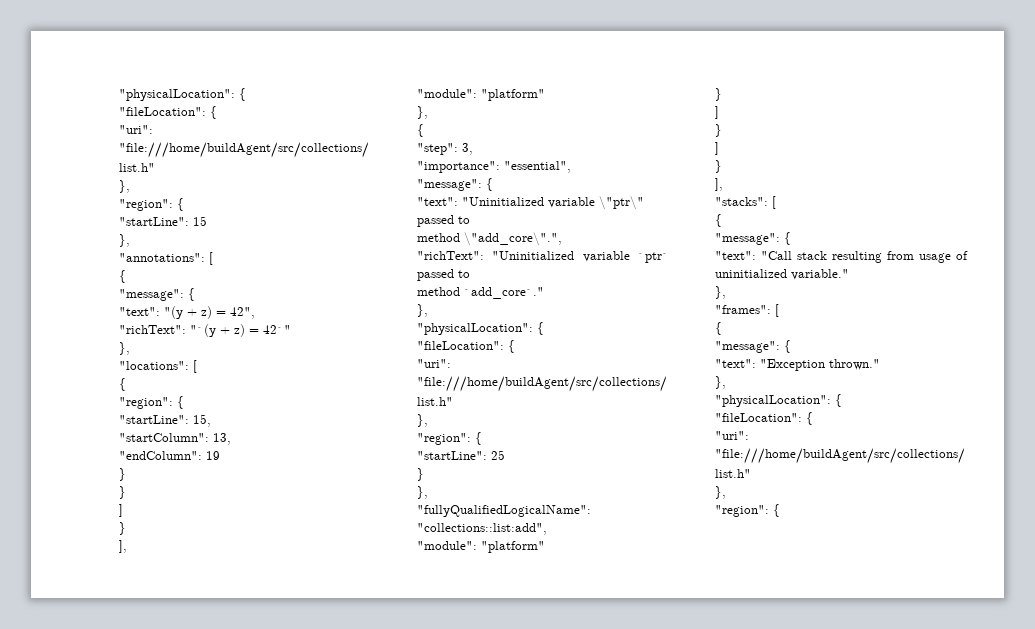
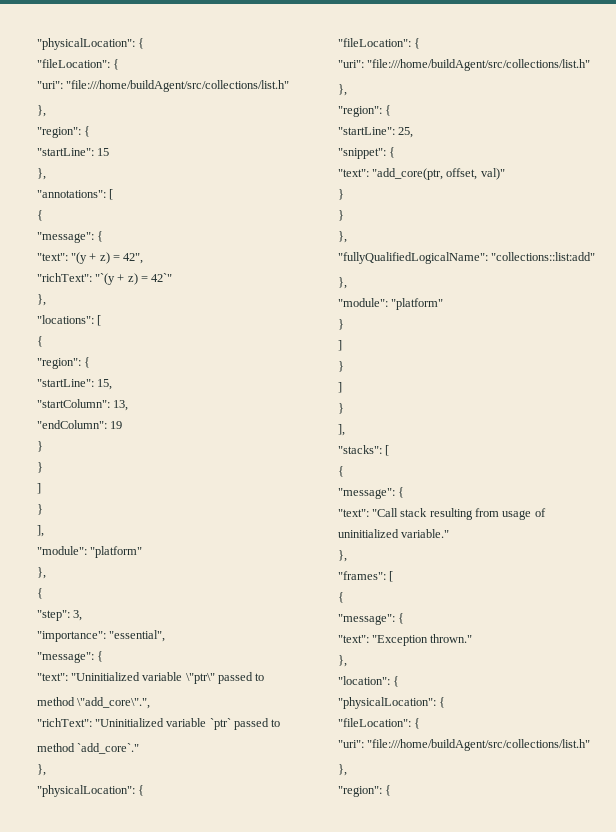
- "startLine": 25
+ "startLine": 25,
+ "snippet": {
+ "text": "add_core(ptr, offset, val)"
+ }
- "fullyQualifiedLogicalName": "collections::list:add",
+ "fullyQualifiedLogicalName": "collections::list:add"
+ },
+ "location": {

